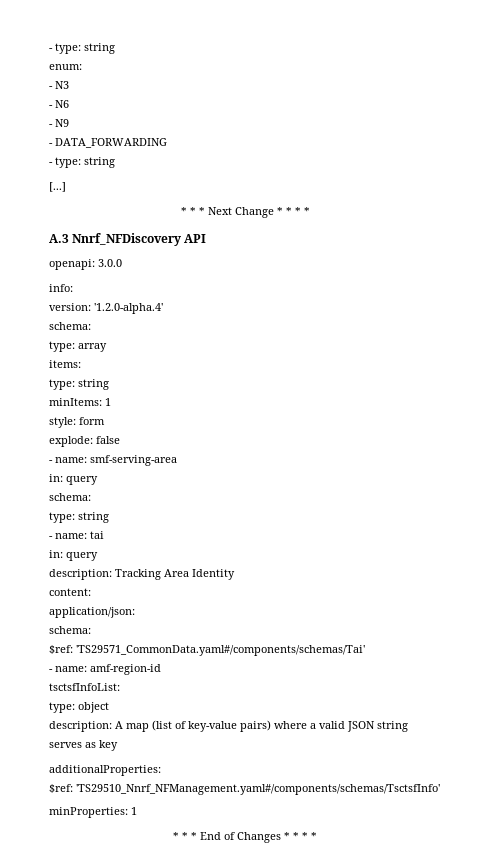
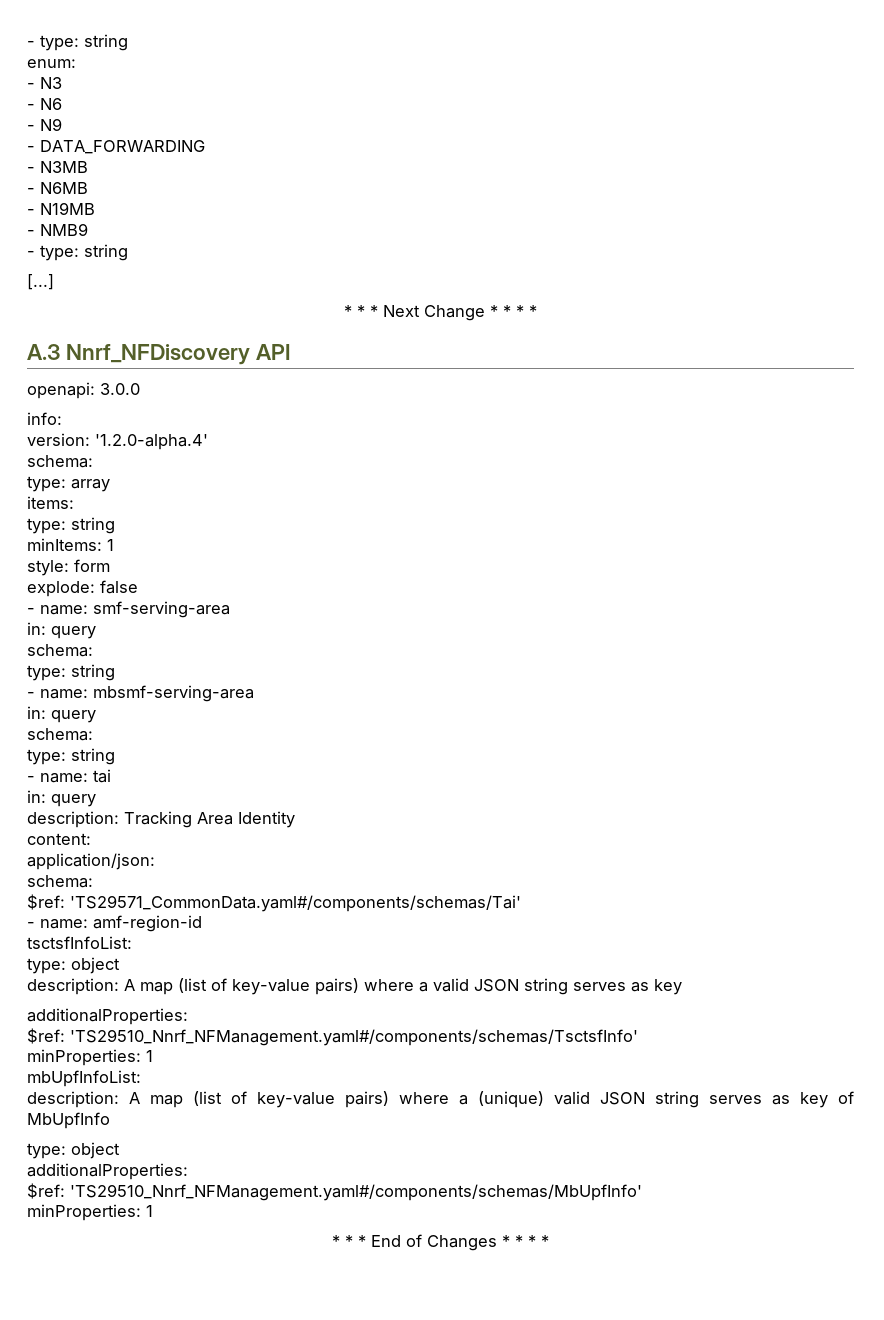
+ - N3MB
+ - N6MB
+ - N19MB
+ - NMB9
+ - name: mbsmf-serving-area
+ in: query
+ schema:
+ type: string
+ mbUpfInfoList:
+ description: A map (list of key-value pairs) where a (unique) valid JSON string serves as key of MbUpfInfo
+ type: object
+ additionalProperties:
+ $ref: 'TS29510_Nnrf_NFManagement.yaml#/components/schemas/MbUpfInfo'
+ minProperties: 1

